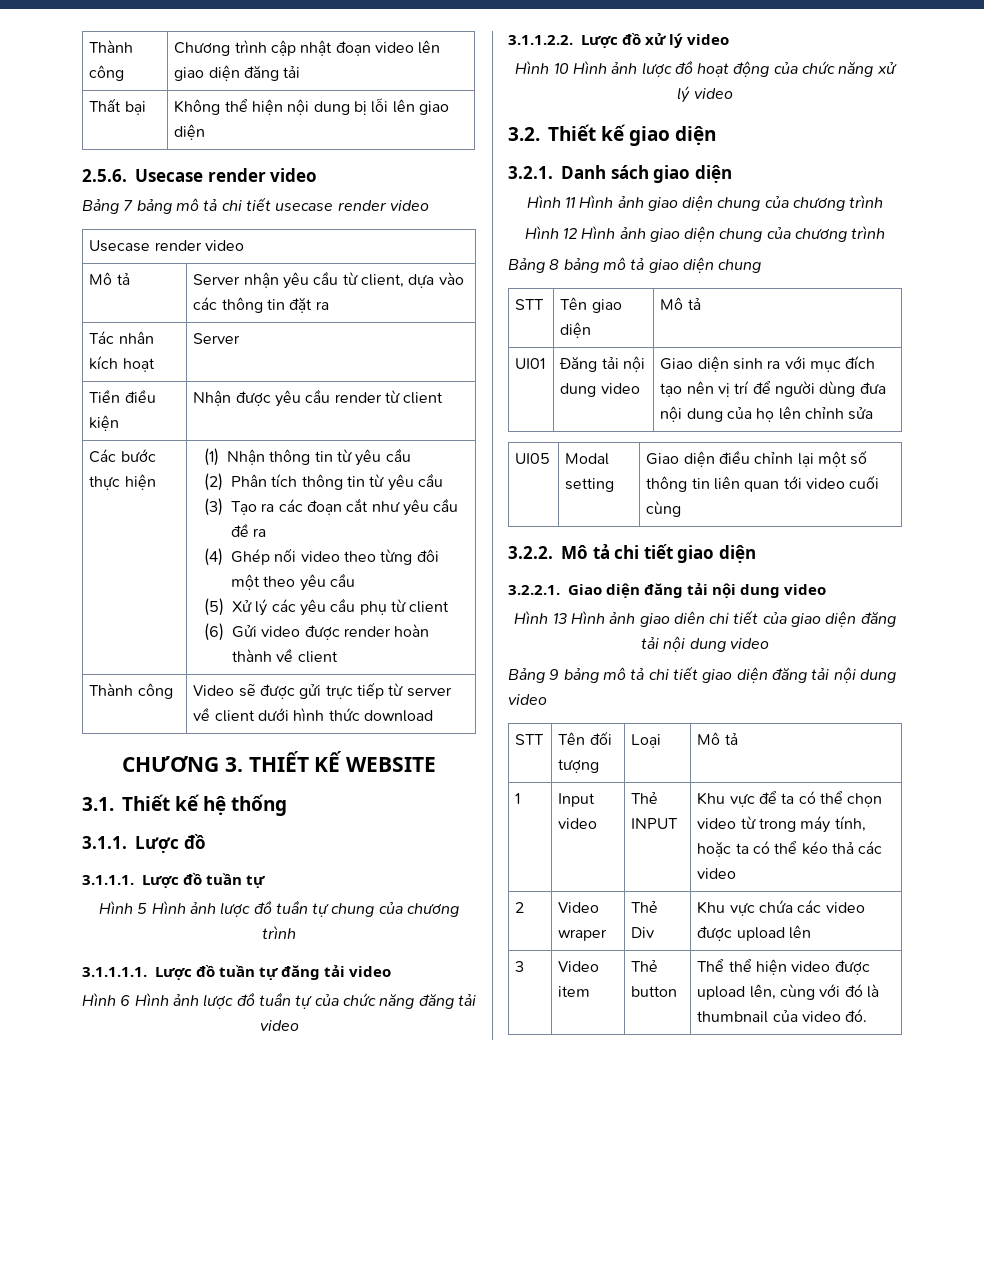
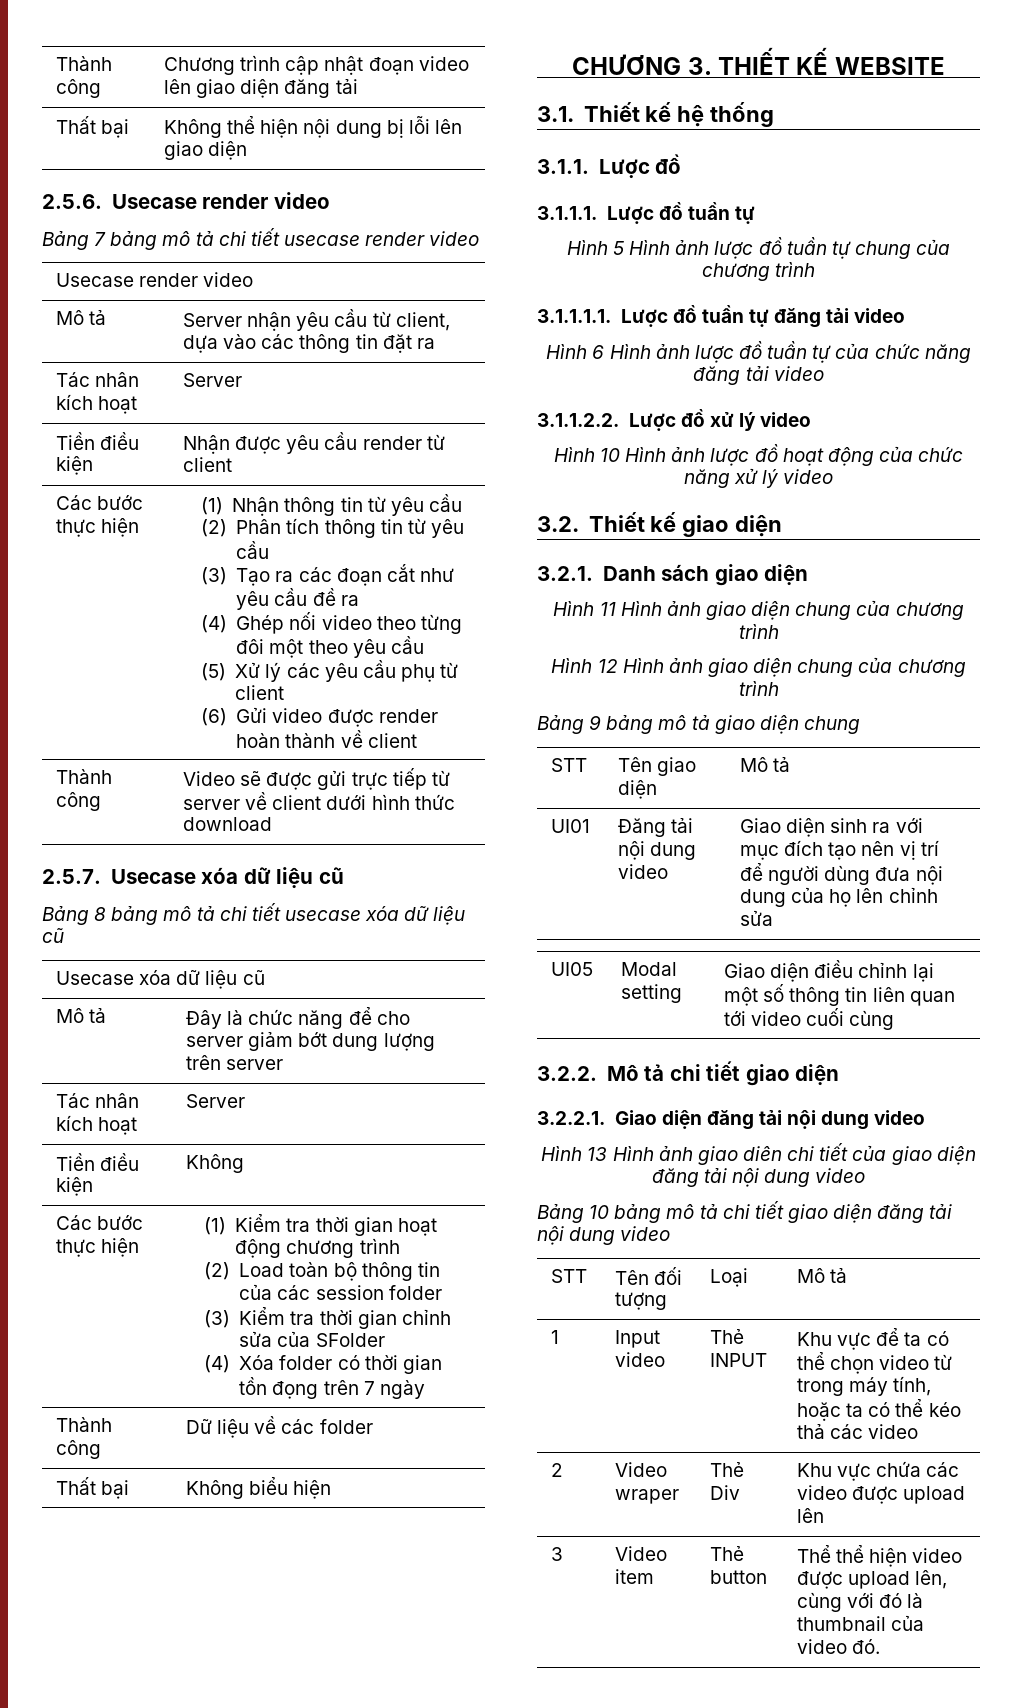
+ 2.5.7. Usecase xóa dữ liệu cũ
+ Bảng 8 bảng mô tả chi tiết usecase xóa dữ liệu cũ
+ Usecase xóa dữ liệu cũ
+ Mô tả | Đây là chức năng để cho server giảm bớt dung lượng trên server
+ Tác nhân kích hoạt | Server
+ Tiền điều kiện | Không
+ Các bước thực hiện | (1) Kiểm tra thời gian hoạt động chương trình
+ (2) Load toàn bộ thông tin của các session folder
+ (3) Kiểm tra thời gian chỉnh sửa của SFolder
+ (4) Xóa folder có thời gian tồn đọng trên 7 ngày
+ Thành công | Dữ liệu về các folder
+ Thất bại | Không biểu hiện
- Bảng 8 bảng mô tả giao diện chung
+ Bảng 9 bảng mô tả giao diện chung
- Bảng 9 bảng mô tả chi tiết giao diện đăng tải nội dung video
+ Bảng 10 bảng mô tả chi tiết giao diện đăng tải nội dung video

